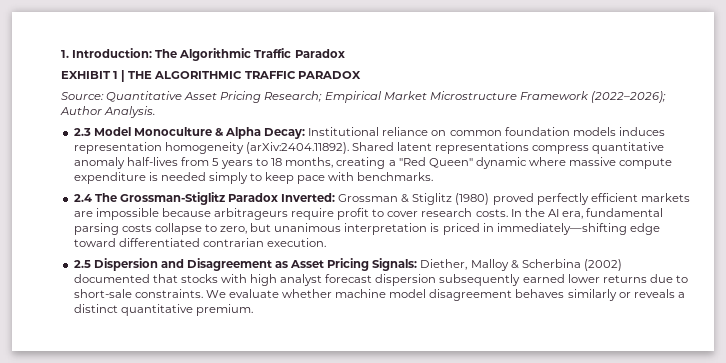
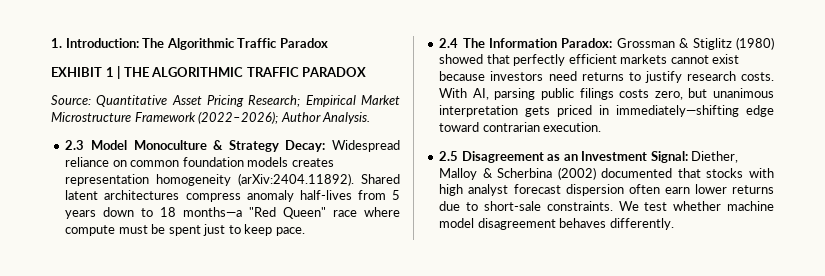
- 2.3 Model Monoculture & Alpha Decay: Institutional reliance on common foundation models induces representation homogeneity (arXiv:2404.11892). Shared latent representations compress quantitative anomaly half-lives from 5 years to 18 months, creating a "Red Queen" dynamic where massive compute expenditure is needed simply to keep pace with benchmarks.
+ 2.3 Model Monoculture & Strategy Decay: Widespread reliance on common foundation models creates representation homogeneity (arXiv:2404.11892). Shared latent architectures compress anomaly half-lives from 5 years down to 18 months—a "Red Queen" race where compute must be spent just to keep pace.
- 2.4 The Grossman-Stiglitz Paradox Inverted: Grossman & Stiglitz (1980) proved perfectly efficient markets are impossible because arbitrageurs require profit to cover research costs. In the AI era, fundamental parsing costs collapse to zero, but unanimous interpretation is priced in immediately—shifting edge toward differentiated contrarian execution.
+ 2.4 The Information Paradox: Grossman & Stiglitz (1980) showed that perfectly efficient markets cannot exist because investors need returns to justify research costs. With AI, parsing public filings costs zero, but unanimous interpretation gets priced in immediately—shifting edge toward contrarian execution.
- 2.5 Dispersion and Disagreement as Asset Pricing Signals: Diether, Malloy & Scherbina (2002) documented that stocks with high analyst forecast dispersion subsequently earned lower returns due to short-sale constraints.
+ 2.5 Disagreement as an Investment Signal: Diether, Malloy & Scherbina (2002) documented that stocks with high analyst forecast dispersion often earn lower returns due to short-sale constraints.
- We evaluate whether machine model disagreement behaves similarly or reveals a distinct quantitative premium.
+ We test whether machine model disagreement behaves differently.

